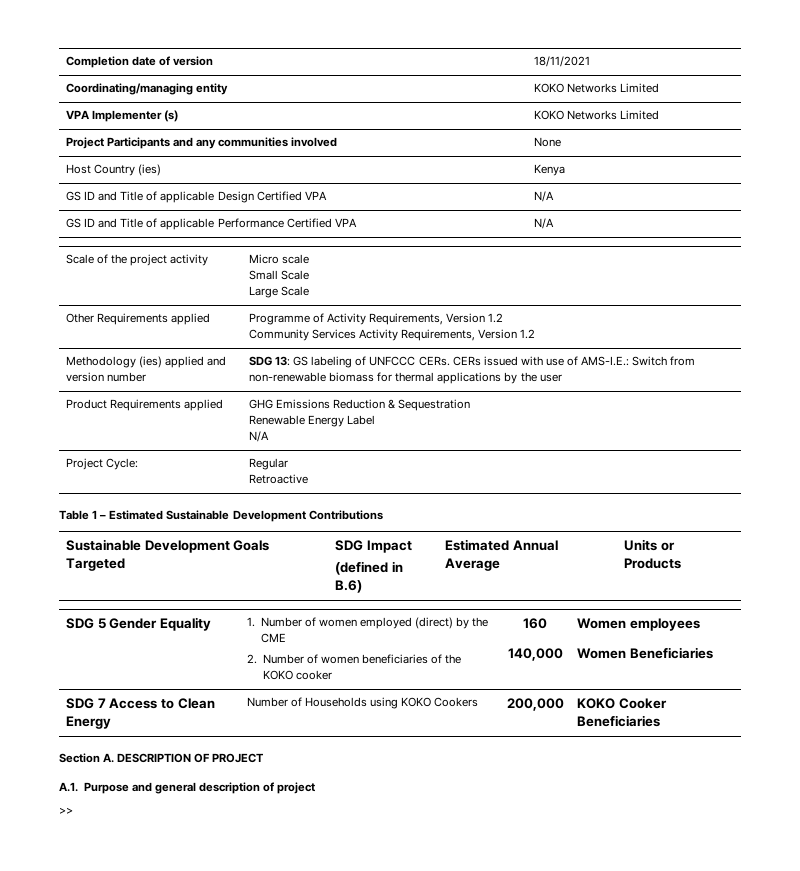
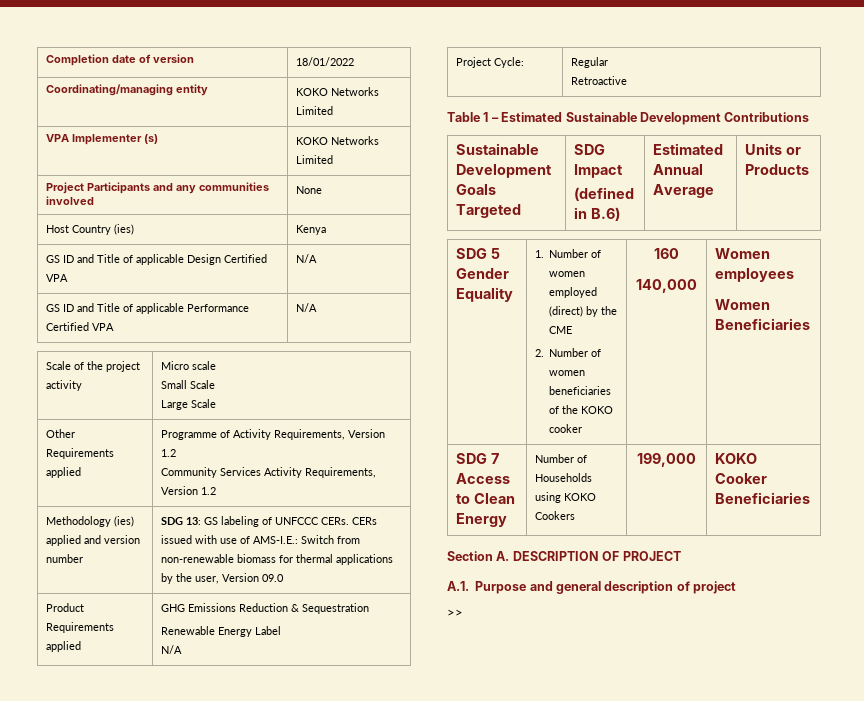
- Completion date of version | 18/11/2021
+ Completion date of version | 18/01/2022
- Methodology (ies) applied and version number | SDG 13: GS labeling of UNFCCC CERs. CERs issued with use of AMS-I.E.: Switch from non-renewable biomass for thermal applications by the user
+ Methodology (ies) applied and version number | SDG 13: GS labeling of UNFCCC CERs. CERs issued with use of AMS-I.E.: Switch from non-renewable biomass for thermal applications by the user, Version 09.0
- SDG 7 Access to Clean Energy | Number of Households using KOKO Cookers | 200,000 | KOKO Cooker Beneficiaries
+ SDG 7 Access to Clean Energy | Number of Households using KOKO Cookers | 199,000 | KOKO Cooker Beneficiaries

